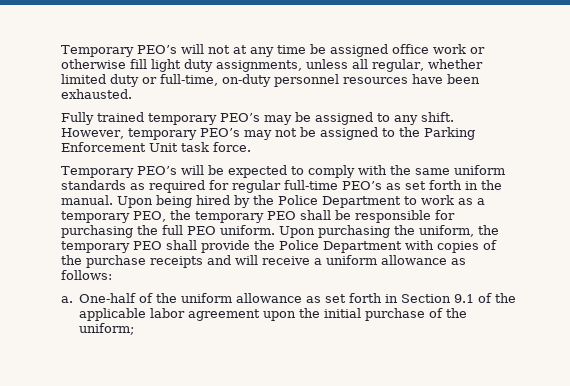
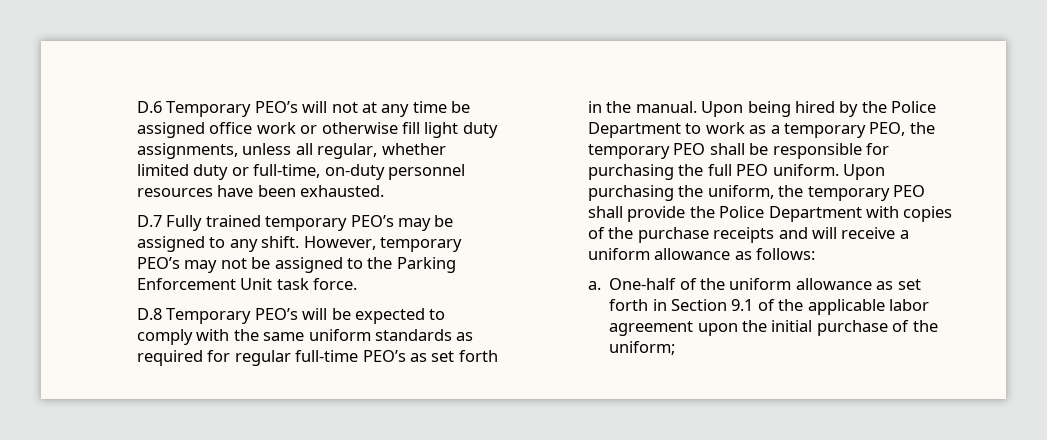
- Temporary PEO’s will not at any time be assigned office work or otherwise fill light duty assignments, unless all regular, whether limited duty or full-time, on-duty personnel resources have been exhausted.
+ D.6 Temporary PEO’s will not at any time be assigned office work or otherwise fill light duty assignments, unless all regular, whether limited duty or full-time, on-duty personnel resources have been exhausted.
- Fully trained temporary PEO’s may be assigned to any shift.
+ D.7 Fully trained temporary PEO’s may be assigned to any shift.
- Temporary PEO’s will be expected to comply with the same uniform standards as required for regular full-time PEO’s as set forth in the manual.
+ D.8 Temporary PEO’s will be expected to comply with the same uniform standards as required for regular full-time PEO’s as set forth in the manual.

